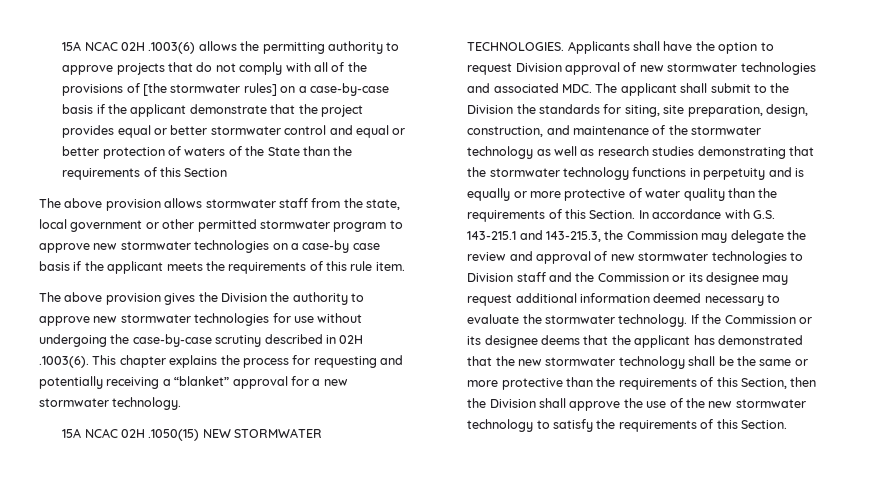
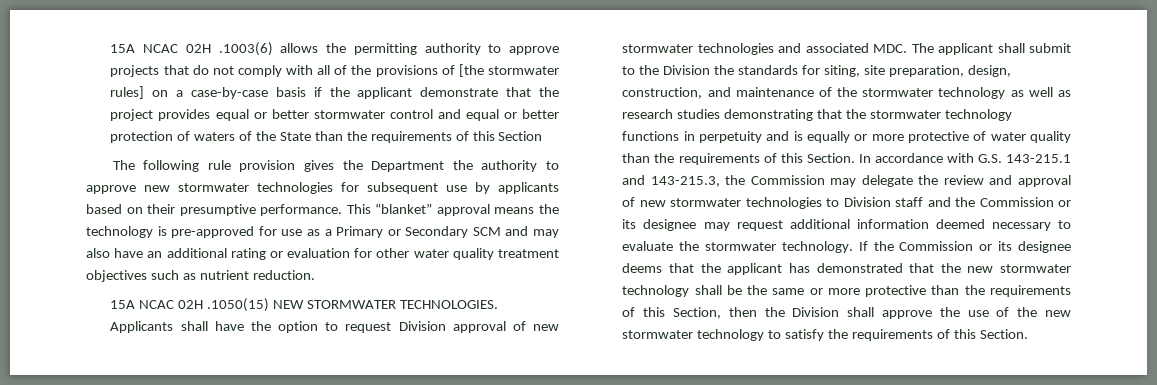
- The above provision allows stormwater staff from the state, local government or other permitted stormwater program to approve new stormwater technologies on a case-by case basis if the applicant meets the requirements of this rule item.
- The above provision gives the Division the authority to approve new stormwater technologies for use without undergoing the case-by-case scrutiny described in 02H .1003(6). This chapter explains the process for requesting and potentially receiving a “blanket” approval for a new stormwater technology.
+ The following rule provision gives the Department the authority to approve new stormwater technologies for subsequent use by applicants based on their presumptive performance. This “blanket” approval means the technology is pre-approved for use as a Primary or Secondary SCM and may also have an additional rating or evaluation for other water quality treatment objectives such as nutrient reduction.

